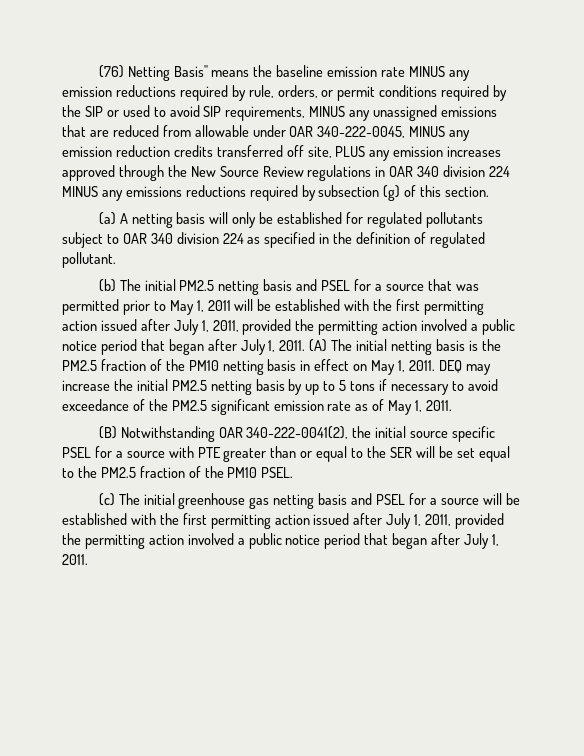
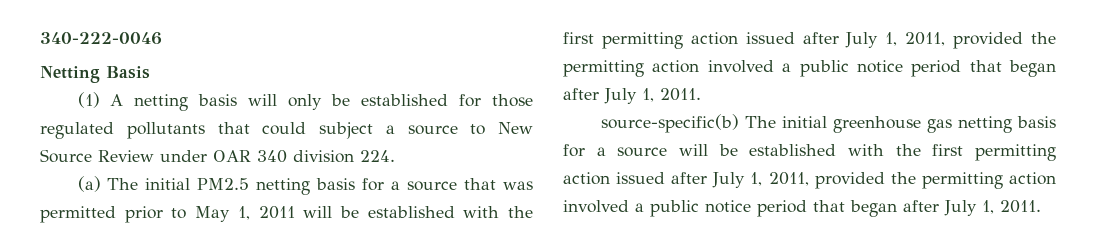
- (76) Netting Basis" means the baseline emission rate MINUS any emission reductions required by rule, orders, or permit conditions required by the SIP or used to avoid SIP requirements, MINUS any unassigned emissions that are reduced from allowable under OAR 340-222-0045, MINUS any emission reduction credits transferred off site, PLUS any emission increases approved through the New Source Review regulations in OAR 340 division 224 MINUS any emissions reductions required by subsection (g) of this section.
- (a) A netting basis will only be established for regulated pollutants subject to OAR 340 division 224 as specified in the definition of regulated pollutant.
- (b) The initial PM2.5 netting basis and PSEL for a source that was permitted prior to May 1, 2011 will be established with the first permitting action issued after July 1, 2011, provided the permitting action involved a public notice period that began after July 1, 2011. (A) The initial netting basis is the PM2.5 fraction of the PM10 netting basis in effect on May 1, 2011. DEQ may increase the initial PM2.5 netting basis by up to 5 tons if necessary to avoid exceedance of the PM2.5 significant emission rate as of May 1, 2011.
- (B) Notwithstanding OAR 340-222-0041(2), the initial source specific PSEL for a source with PTE greater than or equal to the SER will be set equal to the PM2.5 fraction of the PM10 PSEL.
- (c) The initial greenhouse gas netting basis and PSEL for a source will be established with the first permitting action issued after July 1, 2011, provided the permitting action involved a public notice period that began after July 1, 2011.
+ 340-222-0046
+ Netting Basis
+ (1) A netting basis will only be established for those regulated pollutants that could subject a source to New Source Review under OAR 340 division 224.
+ (a) The initial PM2.5 netting basis for a source that was permitted prior to May 1, 2011 will be established with the first permitting action issued after July 1, 2011, provided the permitting action involved a public notice period that began after July 1, 2011.
+ source-specific(b) The initial greenhouse gas netting basis for a source will be established with the first permitting action issued after July 1, 2011, provided the permitting action involved a public notice period that began after July 1, 2011.

